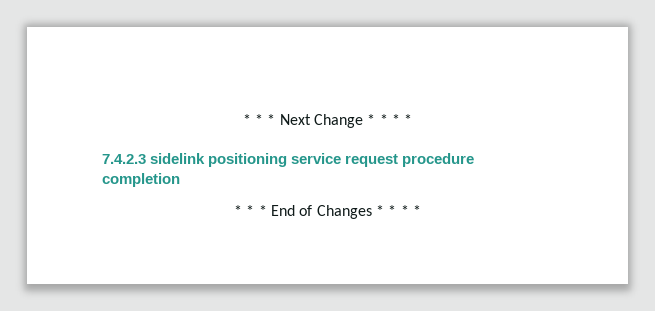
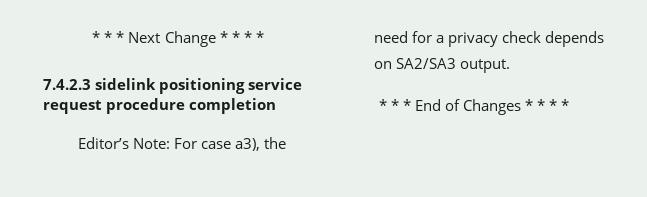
+ Editor’s Note: For case a3), the need for a privacy check depends on SA2/SA3 output.

